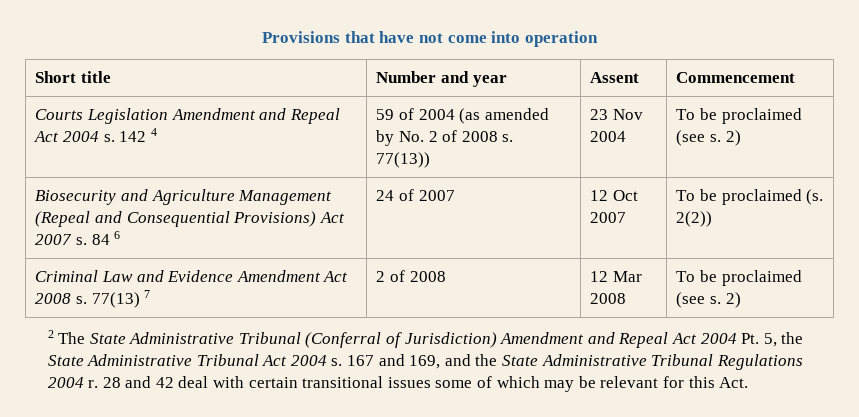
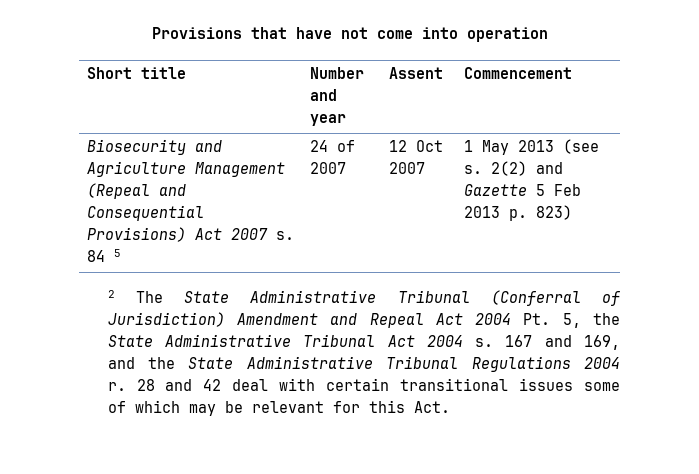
- Courts Legislation Amendment and Repeal Act 2004 s. 142 4 | 59 of 2004 (as amended by No. 2 of 2008 s. 77(13)) | 23 Nov 2004 | To be proclaimed (see s. 2)
- Biosecurity and Agriculture Management (Repeal and Consequential Provisions) Act 2007 s. 84 6 | 24 of 2007 | 12 Oct 2007 | To be proclaimed (s. 2(2))
- Criminal Law and Evidence Amendment Act 2008 s. 77(13) 7 | 2 of 2008 | 12 Mar 2008 | To be proclaimed (see s. 2)
+ Biosecurity and Agriculture Management (Repeal and Consequential Provisions) Act 2007 s. 84 5 | 24 of 2007 | 12 Oct 2007 | 1 May 2013 (see s. 2(2) and Gazette 5 Feb 2013 p. 823)

